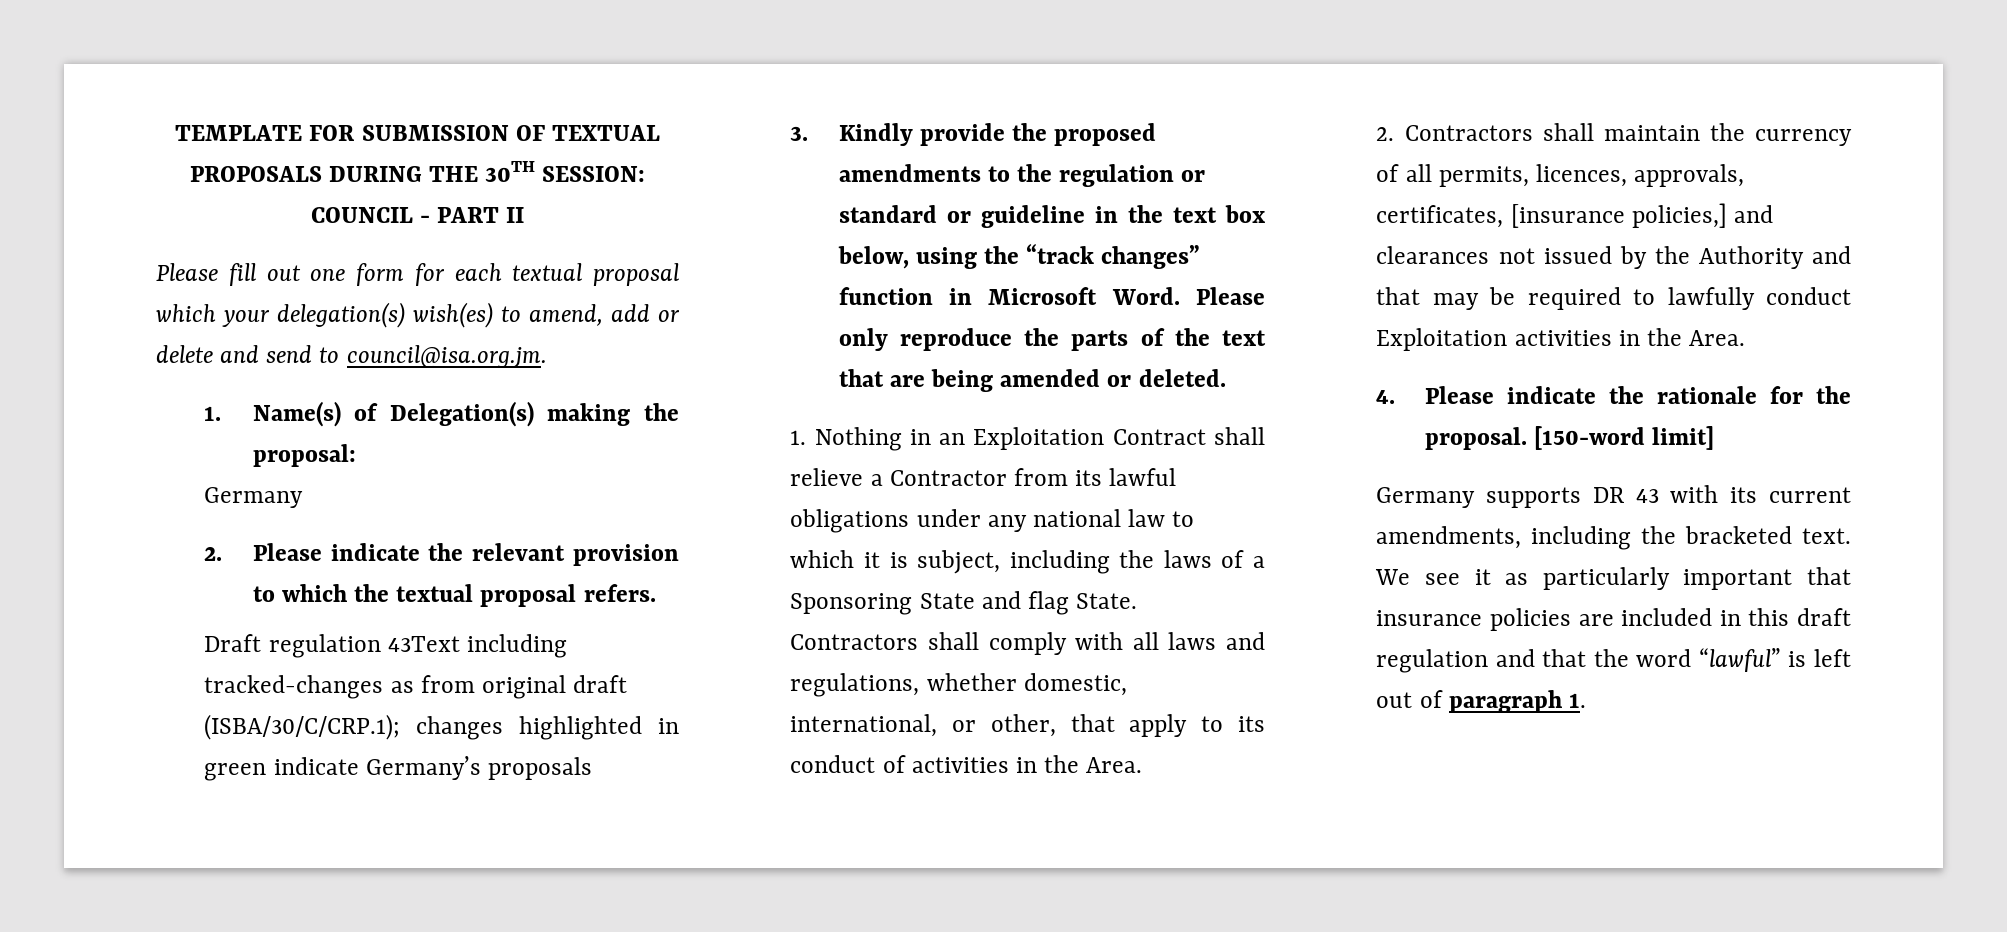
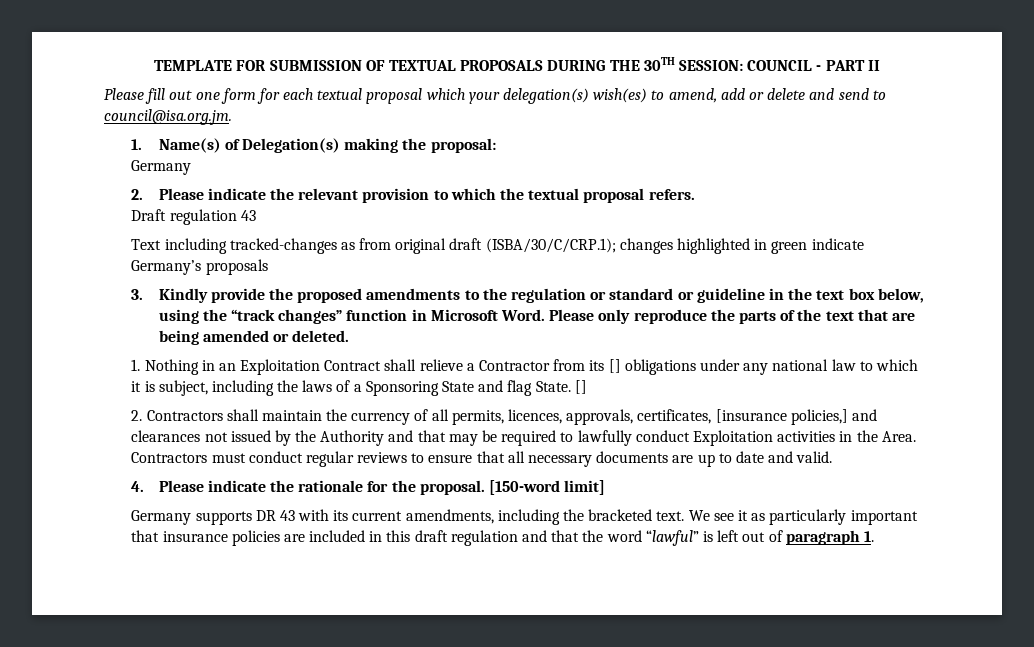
- Draft regulation 43Text including tracked-changes as from original draft (ISBA/30/C/CRP.1); changes highlighted in green indicate Germany’s proposals
+ Draft regulation 43
+ Text including tracked-changes as from original draft (ISBA/30/C/CRP.1); changes highlighted in green indicate Germany’s proposals
- 1. Nothing in an Exploitation Contract shall relieve a Contractor from its lawful obligations under any national law to which it is subject, including the laws of a Sponsoring State and flag State. Contractors shall comply with all laws and regulations, whether domestic, international, or other, that apply to its conduct of activities in the Area.
+ 1. Nothing in an Exploitation Contract shall relieve a Contractor from its [] obligations under any national law to which it is subject, including the laws of a Sponsoring State and flag State. []
+ Contractors must conduct regular reviews to ensure that all necessary documents are up to date and valid.

